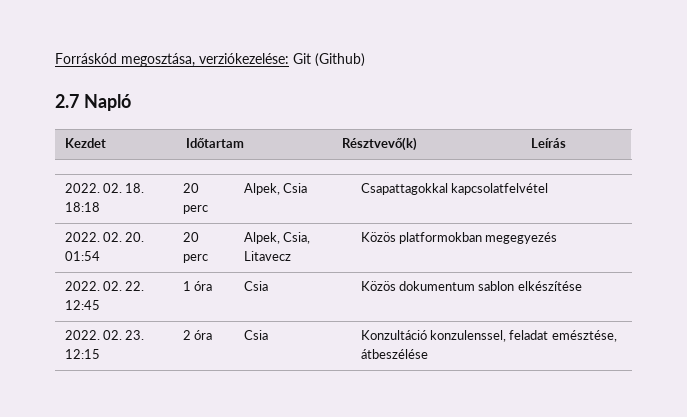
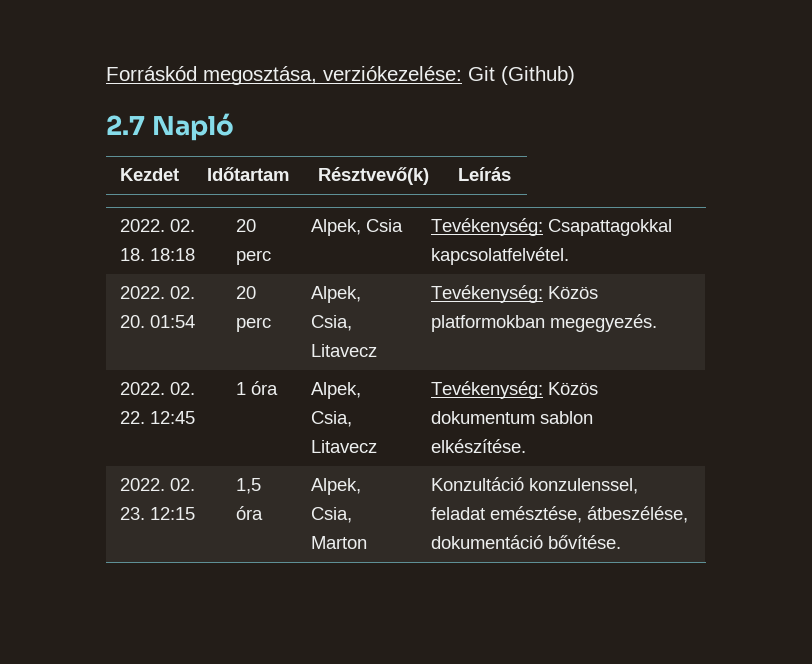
- 2022. 02. 18. 18:18 | 20 perc | Alpek, Csia | Csapattagokkal kapcsolatfelvétel
+ 2022. 02. 18. 18:18 | 20 perc | Alpek, Csia | Tevékenység: Csapattagokkal kapcsolatfelvétel.
- 2022. 02. 20. 01:54 | 20 perc | Alpek, Csia, Litavecz | Közös platformokban megegyezés
+ 2022. 02. 20. 01:54 | 20 perc | Alpek, Csia, Litavecz | Tevékenység: Közös platformokban megegyezés.
- 2022. 02. 22. 12:45 | 1 óra | Csia | Közös dokumentum sablon elkészítése
+ 2022. 02. 22. 12:45 | 1 óra | Alpek, Csia, Litavecz | Tevékenység: Közös dokumentum sablon elkészítése.
- 2022. 02. 23. 12:15 | 2 óra | Csia | Konzultáció konzulenssel, feladat emésztése, átbeszélése
+ 2022. 02. 23. 12:15 | 1,5 óra | Alpek, Csia, Marton | Konzultáció konzulenssel, feladat emésztése, átbeszélése, dokumentáció bővítése.

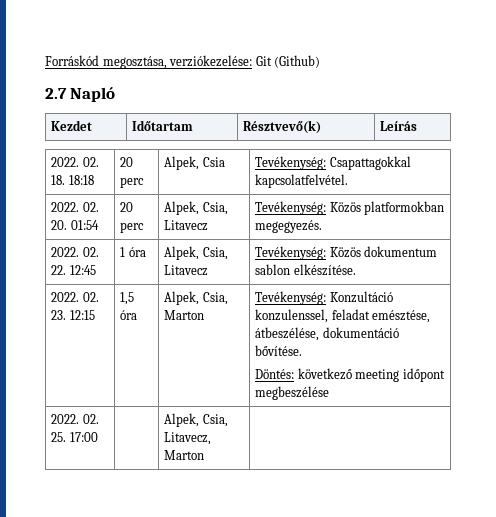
- 2022. 02. 23. 12:15 | 1,5 óra | Alpek, Csia, Marton | Konzultáció konzulenssel, feladat emésztése, átbeszélése, dokumentáció bővítése.
+ 2022. 02. 23. 12:15 | 1,5 óra | Alpek, Csia, Marton | Tevékenység: Konzultáció konzulenssel, feladat emésztése, átbeszélése, dokumentáció bővítése.
+ Döntés: következő meeting időpont megbeszélése
+ 2022. 02. 25. 17:00 | | Alpek, Csia, Litavecz, Marton |

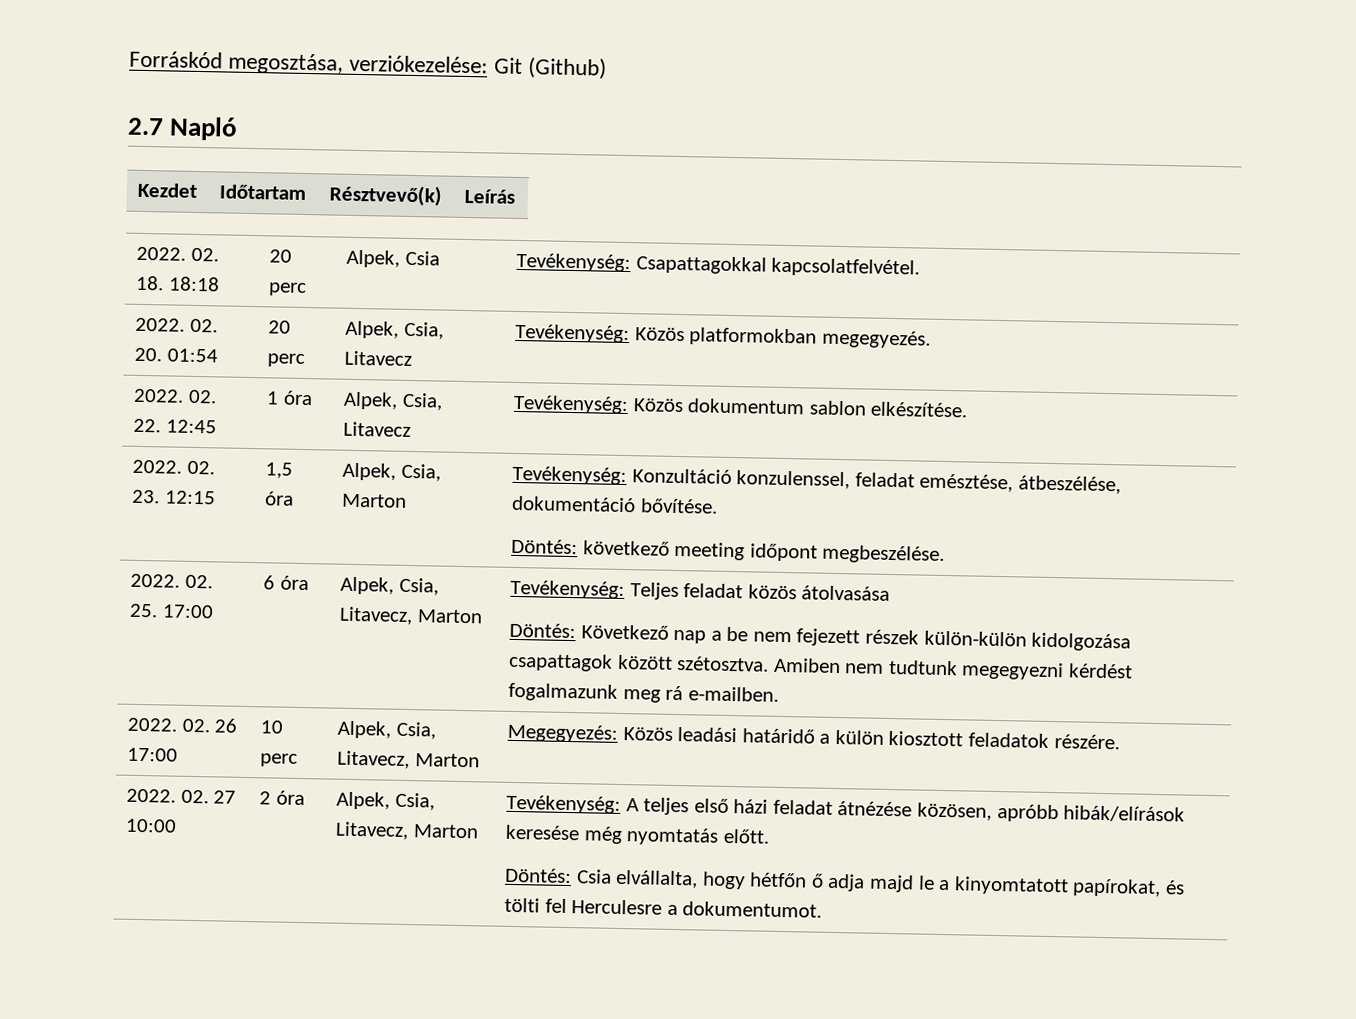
  2022. 02. 23. 12:15 | 1,5 óra | Alpek, Csia, Marton | Tevékenység: Konzultáció konzulenssel, feladat emésztése, átbeszélése, dokumentáció bővítése.
- Döntés: következő meeting időpont megbeszélése
+ Döntés: következő meeting időpont megbeszélése.
- 2022. 02. 25. 17:00 | | Alpek, Csia, Litavecz, Marton |
+ 2022. 02. 25. 17:00 | 6 óra | Alpek, Csia, Litavecz, Marton | Tevékenység: Teljes feladat közös átolvasása
+ Döntés: Következő nap a be nem fejezett részek külön-külön kidolgozása csapattagok között szétosztva. Amiben nem tudtunk megegyezni kérdést fogalmazunk meg rá e-mailben.
+ 2022. 02. 26 17:00 | 10 perc | Alpek, Csia, Litavecz, Marton | Megegyezés: Közös leadási határidő a külön kiosztott feladatok részére.
+ 2022. 02. 27 10:00 | 2 óra | Alpek, Csia, Litavecz, Marton | Tevékenység: A teljes első házi feladat átnézése közösen, apróbb hibák/elírások keresése még nyomtatás előtt.
+ Döntés: Csia elvállalta, hogy hétfőn ő adja majd le a kinyomtatott papírokat, és tölti fel Herculesre a dokumentumot.

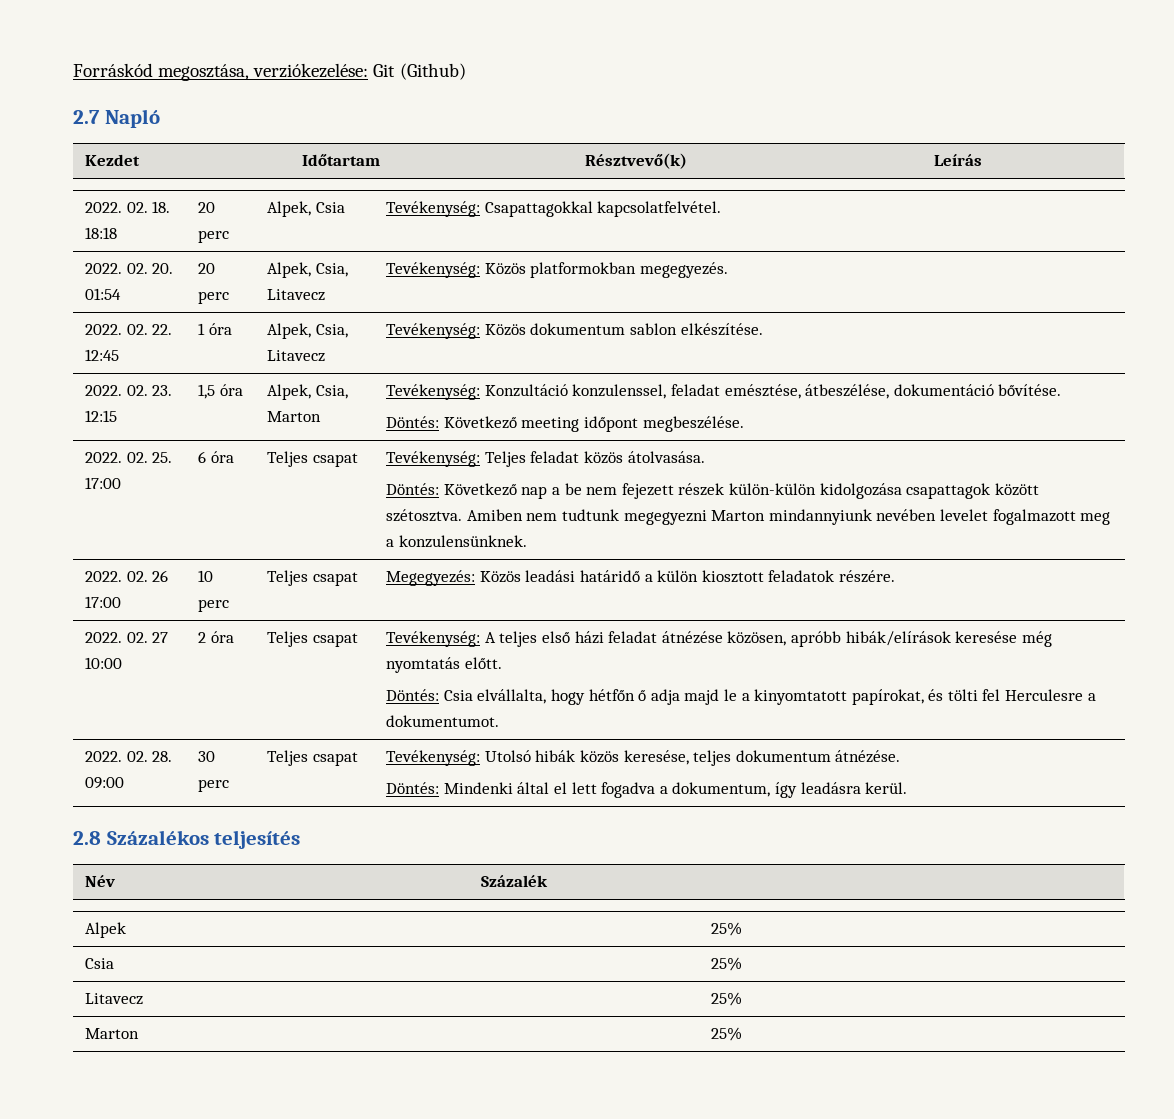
  2022. 02. 23. 12:15 | 1,5 óra | Alpek, Csia, Marton | Tevékenység: Konzultáció konzulenssel, feladat emésztése, átbeszélése, dokumentáció bővítése.
- Döntés: következő meeting időpont megbeszélése.
+ Döntés: Következő meeting időpont megbeszélése.
- 2022. 02. 25. 17:00 | 6 óra | Alpek, Csia, Litavecz, Marton | Tevékenység: Teljes feladat közös átolvasása
- Döntés: Következő nap a be nem fejezett részek külön-külön kidolgozása csapattagok között szétosztva. Amiben nem tudtunk megegyezni kérdést fogalmazunk meg rá e-mailben.
+ 2022. 02. 25. 17:00 | 6 óra | Teljes csapat | Tevékenység: Teljes feladat közös átolvasása.
+ Döntés: Következő nap a be nem fejezett részek külön-külön kidolgozása csapattagok között szétosztva. Amiben nem tudtunk megegyezni Marton mindannyiunk nevében levelet fogalmazott meg a konzulensünknek.
- 2022. 02. 26 17:00 | 10 perc | Alpek, Csia, Litavecz, Marton | Megegyezés: Közös leadási határidő a külön kiosztott feladatok részére.
+ 2022. 02. 26 17:00 | 10 perc | Teljes csapat | Megegyezés: Közös leadási határidő a külön kiosztott feladatok részére.
- 2 óra | Alpek, Csia, Litavecz, Marton
+ 2 óra | Teljes csapat
+ 2022. 02. 28. 09:00 | 30 perc | Teljes csapat | Tevékenység: Utolsó hibák közös keresése, teljes dokumentum átnézése.
+ Döntés: Mindenki által el lett fogadva a dokumentum, így leadásra kerül.
+ 2.8 Százalékos teljesítés
+ Név | Százalék
+ Alpek | 25%
+ Csia | 25%
+ Litavecz | 25%
+ Marton | 25%

